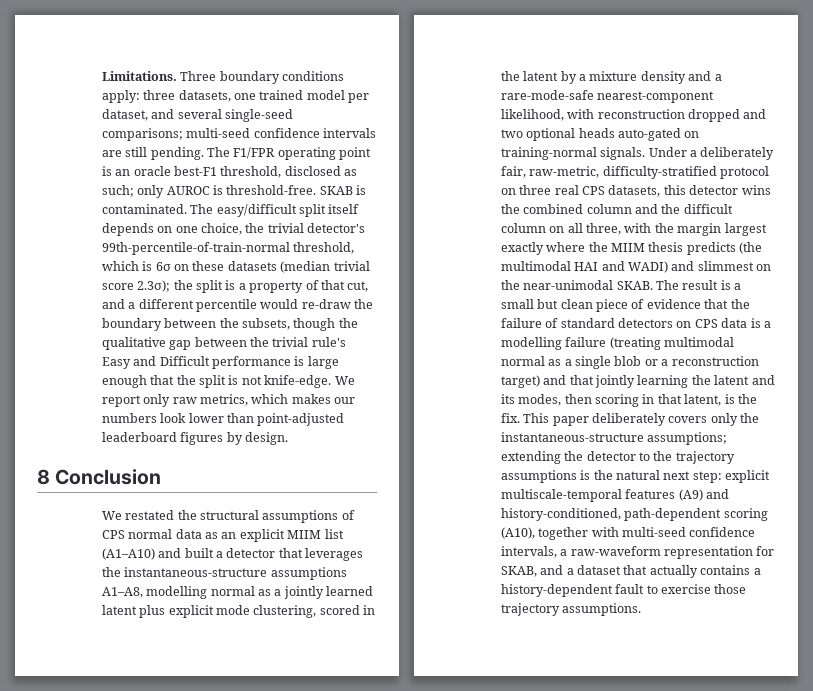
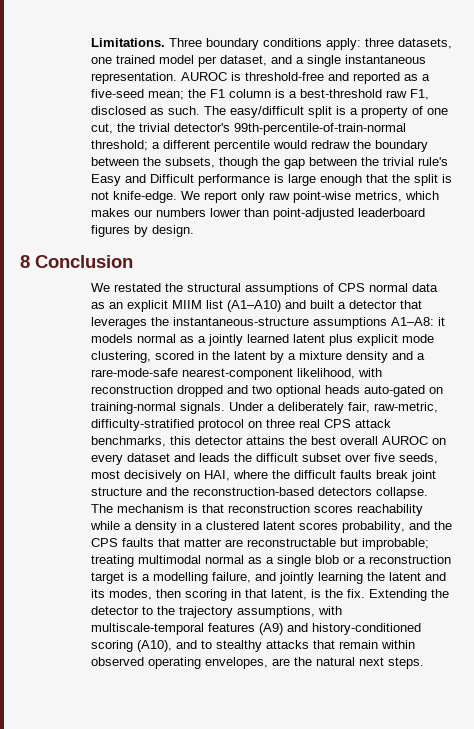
- Three boundary conditions apply: three datasets, one trained model per dataset, and several single-seed comparisons; multi-seed confidence intervals are still pending. The F1/FPR operating point is an oracle best-F1 threshold, disclosed as such; only AUROC is threshold-free. SKAB is contaminated. The easy/difficult split itself depends on one choice, the trivial detector's 99th-percentile-of-train-normal threshold, which is 6σ on these datasets (median trivial score 2.3σ); the split is a property of that cut, and a different percentile would re-draw the boundary between the subsets, though the qualitative gap between the trivial rule's Easy and Difficult performance is large enough that the split is not knife-edge.
+ Three boundary conditions apply: three datasets, one trained model per dataset, and a single instantaneous representation. AUROC is threshold-free and reported as a five-seed mean; the F1 column is a best-threshold raw F1, disclosed as such. The easy/difficult split is a property of one cut, the trivial detector's 99th-percentile-of-train-normal threshold; a different percentile would redraw the boundary between the subsets, though the gap between the trivial rule's Easy and Difficult performance is large enough that the split is not knife-edge.
- We report only raw metrics, which makes our numbers look lower than point-adjusted leaderboard figures by design.
+ We report only raw point-wise metrics, which makes our numbers lower than point-adjusted leaderboard figures by design.
- We restated the structural assumptions of CPS normal data as an explicit MIIM list (A1–A10) and built a detector that leverages the instantaneous-structure assumptions A1–A8, modelling normal as a jointly learned latent plus explicit mode clustering, scored in the latent by a mixture density and a rare-mode-safe nearest-component likelihood, with reconstruction dropped and two optional heads auto-gated on training-normal signals.
+ We restated the structural assumptions of CPS normal data as an explicit MIIM list (A1–A10) and built a detector that leverages the instantaneous-structure assumptions A1–A8: it models normal as a jointly learned latent plus explicit mode clustering, scored in the latent by a mixture density and a rare-mode-safe nearest-component likelihood, with reconstruction dropped and two optional heads auto-gated on training-normal signals.
- Under a deliberately fair, raw-metric, difficulty-stratified protocol on three real CPS datasets, this detector wins the combined column and the difficult column on all three, with the margin largest exactly where the MIIM thesis predicts (the multimodal HAI and WADI) and slimmest on the near-unimodal SKAB. The result is a small but clean piece of evidence that the failure of standard detectors on CPS data is a modelling failure (treating multimodal normal as a single blob or a reconstruction target) and that jointly learning the latent and its modes, then scoring in that latent, is the fix.
+ Under a deliberately fair, raw-metric, difficulty-stratified protocol on three real CPS attack benchmarks, this detector attains the best overall AUROC on every dataset and leads the difficult subset over five seeds, most decisively on HAI, where the difficult faults break joint structure and the reconstruction-based detectors collapse. The mechanism is that reconstruction scores reachability while a density in a clustered latent scores probability, and the CPS faults that matter are reconstructable but improbable; treating multimodal normal as a single blob or a reconstruction target is a modelling failure, and jointly learning the latent and its modes, then scoring in that latent, is the fix.
- This paper deliberately covers only the instantaneous-structure assumptions; extending the detector to the trajectory assumptions is the natural next step: explicit multiscale-temporal features (A9) and history-conditioned, path-dependent scoring (A10), together with multi-seed confidence intervals, a raw-waveform representation for SKAB, and a dataset that actually contains a history-dependent fault to exercise those trajectory assumptions.
+ Extending the detector to the trajectory assumptions, with multiscale-temporal features (A9) and history-conditioned scoring (A10), and to stealthy attacks that remain within observed operating envelopes, are the natural next steps.

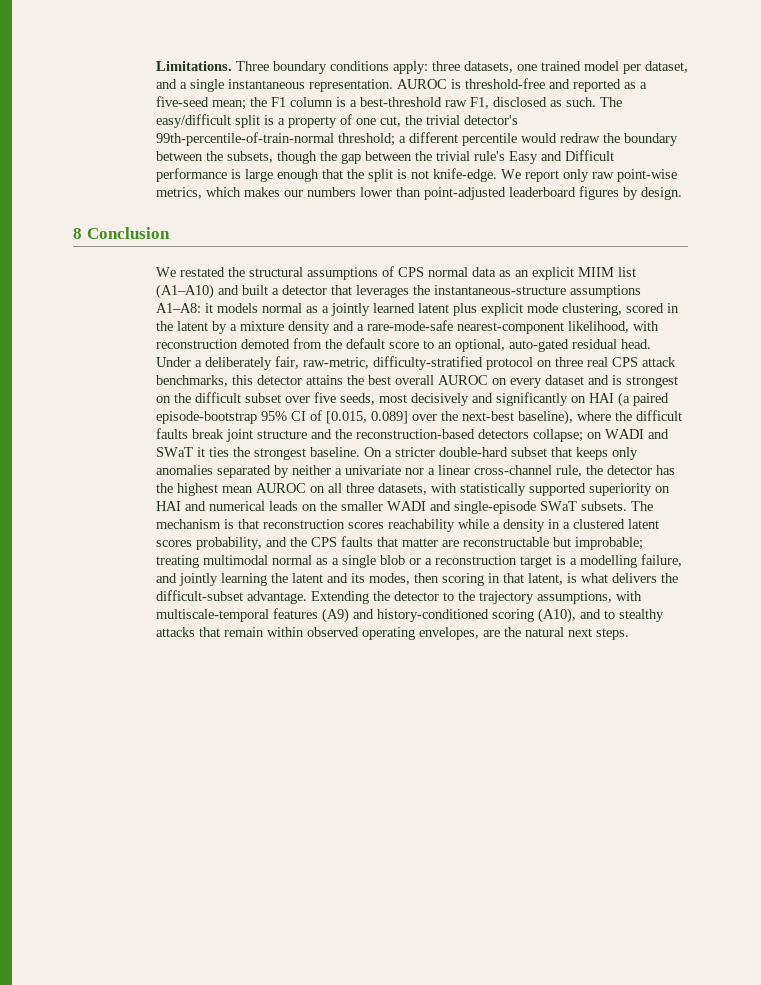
- We restated the structural assumptions of CPS normal data as an explicit MIIM list (A1–A10) and built a detector that leverages the instantaneous-structure assumptions A1–A8: it models normal as a jointly learned latent plus explicit mode clustering, scored in the latent by a mixture density and a rare-mode-safe nearest-component likelihood, with reconstruction dropped and two optional heads auto-gated on training-normal signals.
+ We restated the structural assumptions of CPS normal data as an explicit MIIM list (A1–A10) and built a detector that leverages the instantaneous-structure assumptions A1–A8: it models normal as a jointly learned latent plus explicit mode clustering, scored in the latent by a mixture density and a rare-mode-safe nearest-component likelihood, with reconstruction demoted from the default score to an optional, auto-gated residual head.
- Under a deliberately fair, raw-metric, difficulty-stratified protocol on three real CPS attack benchmarks, this detector attains the best overall AUROC on every dataset and leads the difficult subset over five seeds, most decisively on HAI, where the difficult faults break joint structure and the reconstruction-based detectors collapse.
+ Under a deliberately fair, raw-metric, difficulty-stratified protocol on three real CPS attack benchmarks, this detector attains the best overall AUROC on every dataset and is strongest on the difficult subset over five seeds, most decisively and significantly on HAI (a paired episode-bootstrap 95% CI of [0.015, 0.089] over the next-best baseline), where the difficult faults break joint structure and the reconstruction-based detectors collapse; on WADI and SWaT it ties the strongest baseline. On a stricter double-hard subset that keeps only anomalies separated by neither a univariate nor a linear cross-channel rule, the detector has the highest mean AUROC on all three datasets, with statistically supported superiority on HAI and numerical leads on the smaller WADI and single-episode SWaT subsets.
- The mechanism is that reconstruction scores reachability while a density in a clustered latent scores probability, and the CPS faults that matter are reconstructable but improbable; treating multimodal normal as a single blob or a reconstruction target is a modelling failure, and jointly learning the latent and its modes, then scoring in that latent, is the fix.
+ The mechanism is that reconstruction scores reachability while a density in a clustered latent scores probability, and the CPS faults that matter are reconstructable but improbable; treating multimodal normal as a single blob or a reconstruction target is a modelling failure, and jointly learning the latent and its modes, then scoring in that latent, is what delivers the difficult-subset advantage.

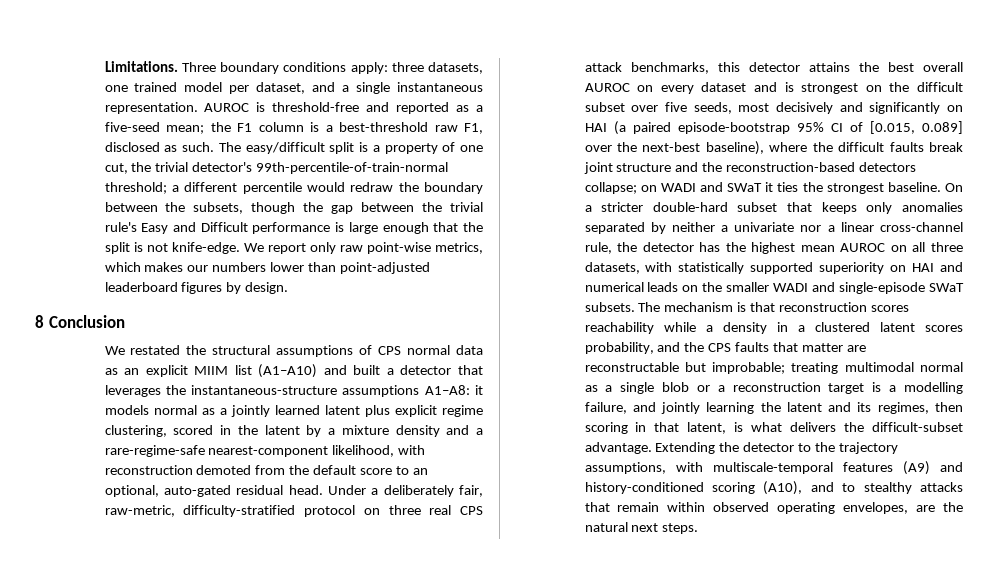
- it models normal as a jointly learned latent plus explicit mode clustering, scored in the latent by a mixture density and a rare-mode-safe nearest-component likelihood, with reconstruction demoted from the default score to an optional, auto-gated residual head.
+ it models normal as a jointly learned latent plus explicit regime clustering, scored in the latent by a mixture density and a rare-regime-safe nearest-component likelihood, with reconstruction demoted from the default score to an optional, auto-gated residual head.
- The mechanism is that reconstruction scores reachability while a density in a clustered latent scores probability, and the CPS faults that matter are reconstructable but improbable; treating multimodal normal as a single blob or a reconstruction target is a modelling failure, and jointly learning the latent and its modes, then scoring in that latent, is what delivers the difficult-subset advantage.
+ The mechanism is that reconstruction scores reachability while a density in a clustered latent scores probability, and the CPS faults that matter are reconstructable but improbable; treating multimodal normal as a single blob or a reconstruction target is a modelling failure, and jointly learning the latent and its regimes, then scoring in that latent, is what delivers the difficult-subset advantage.

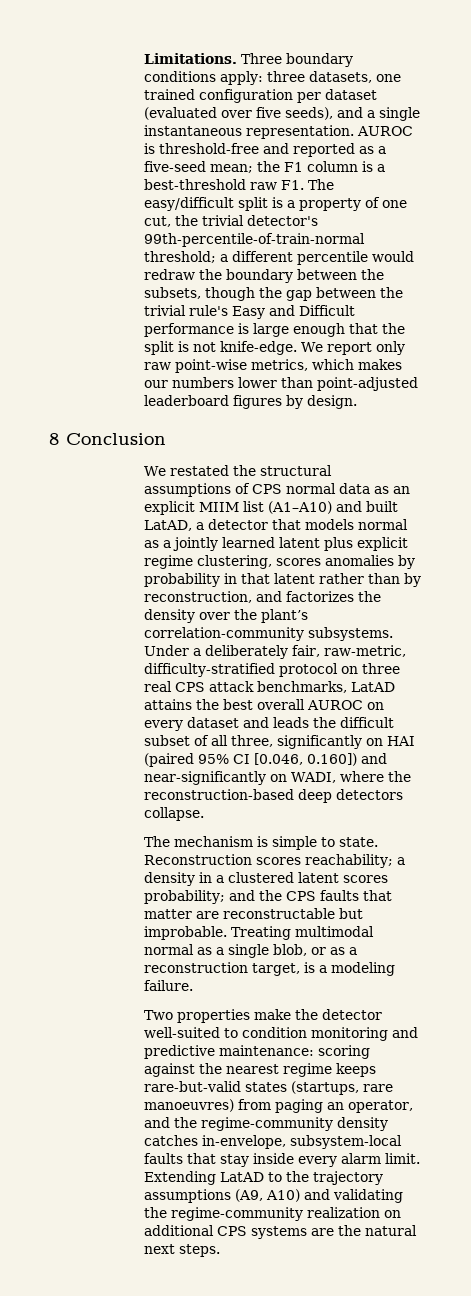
- Three boundary conditions apply: three datasets, one trained model per dataset, and a single instantaneous representation.
+ Three boundary conditions apply: three datasets, one trained configuration per dataset (evaluated over five seeds), and a single instantaneous representation.
- AUROC is threshold-free and reported as a five-seed mean; the F1 column is a best-threshold raw F1, disclosed as such. The easy/difficult split is a property of one cut, the trivial detector's 99th-percentile-of-train-normal threshold; a different percentile would redraw the boundary between the subsets, though the gap between the trivial rule's Easy and Difficult performance is large enough that the split is not knife-edge.
+ AUROC is threshold-free and reported as a five-seed mean; the F1 column is a best-threshold raw F1. The easy/difficult split is a property of one cut, the trivial detector's 99th-percentile-of-train-normal threshold; a different percentile would redraw the boundary between the subsets, though the gap between the trivial rule's Easy and Difficult performance is large enough that the split is not knife-edge.
- We restated the structural assumptions of CPS normal data as an explicit MIIM list (A1–A10) and built a detector that leverages the instantaneous-structure assumptions A1–A8: it models normal as a jointly learned latent plus explicit regime clustering, scored in the latent by a mixture density and a rare-regime-safe nearest-component likelihood, with reconstruction demoted from the default score to an optional, auto-gated residual head.
+ We restated the structural assumptions of CPS normal data as an explicit MIIM list (A1–A10) and built LatAD, a detector that models normal as a jointly learned latent plus explicit regime clustering, scores anomalies by probability in that latent rather than by reconstruction, and factorizes the density over the plant’s correlation-community subsystems.
- Under a deliberately fair, raw-metric, difficulty-stratified protocol on three real CPS attack benchmarks, this detector attains the best overall AUROC on every dataset and is strongest on the difficult subset over five seeds, most decisively and significantly on HAI (a paired episode-bootstrap 95% CI of [0.015, 0.089] over the next-best baseline), where the difficult faults break joint structure and the reconstruction-based detectors collapse; on WADI and SWaT it ties the strongest baseline. On a stricter double-hard subset that keeps only anomalies separated by neither a univariate nor a linear cross-channel rule, the detector has the highest mean AUROC on all three datasets, with statistically supported superiority on HAI and numerical leads on the smaller WADI and single-episode SWaT subsets. The mechanism is that reconstruction scores reachability while a density in a clustered latent scores probability, and the CPS faults that matter are reconstructable but improbable; treating multimodal normal as a single blob or a reconstruction target is a modelling failure, and jointly learning the latent and its regimes, then scoring in that latent, is what delivers the difficult-subset advantage. Extending the detector to the trajectory assumptions, with multiscale-temporal features (A9) and history-conditioned scoring (A10), and to stealthy attacks that remain within observed operating envelopes, are the natural next steps.
+ Under a deliberately fair, raw-metric, difficulty-stratified protocol on three real CPS attack benchmarks, LatAD attains the best overall AUROC on every dataset and leads the difficult subset of all three, significantly on HAI (paired 95% CI [0.046, 0.160]) and near-significantly on WADI, where the reconstruction-based deep detectors collapse.
+ The mechanism is simple to state. Reconstruction scores reachability; a density in a clustered latent scores probability; and the CPS faults that matter are reconstructable but improbable. Treating multimodal normal as a single blob, or as a reconstruction target, is a modeling failure.
+ Two properties make the detector well-suited to condition monitoring and predictive maintenance: scoring against the nearest regime keeps rare-but-valid states (startups, rare manoeuvres) from paging an operator, and the regime-community density catches in-envelope, subsystem-local faults that stay inside every alarm limit. Extending LatAD to the trajectory assumptions (A9, A10) and validating the regime-community realization on additional CPS systems are the natural next steps.

